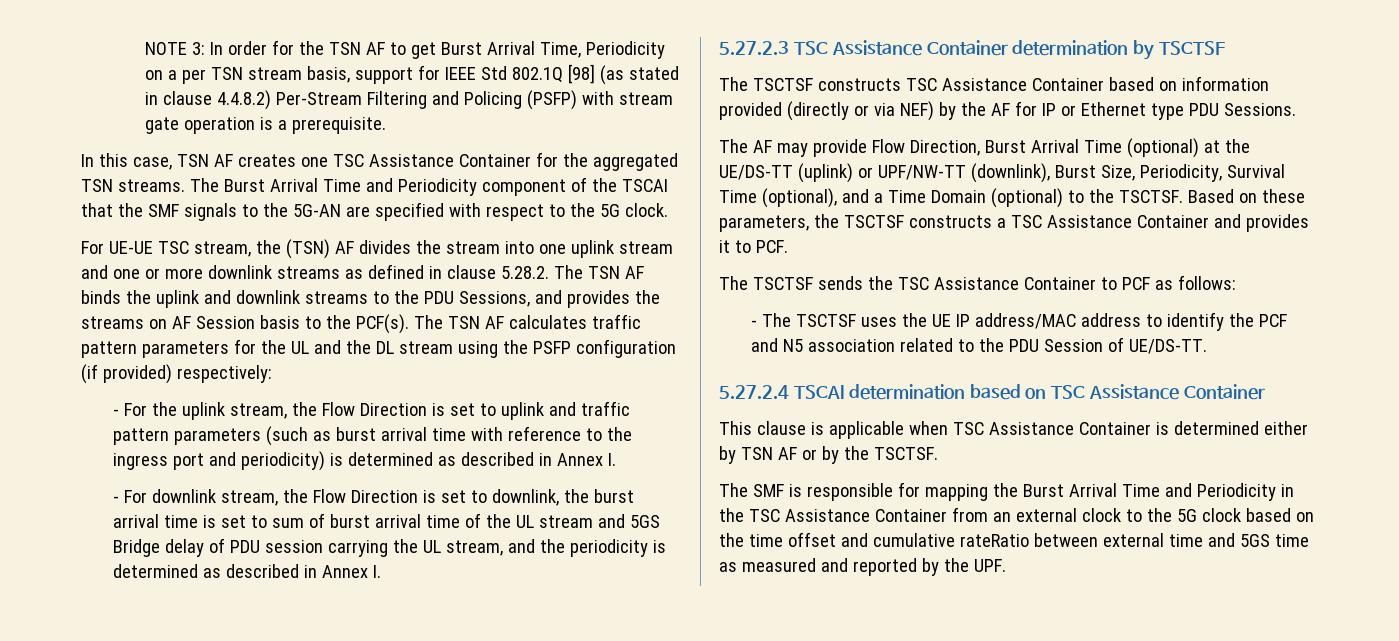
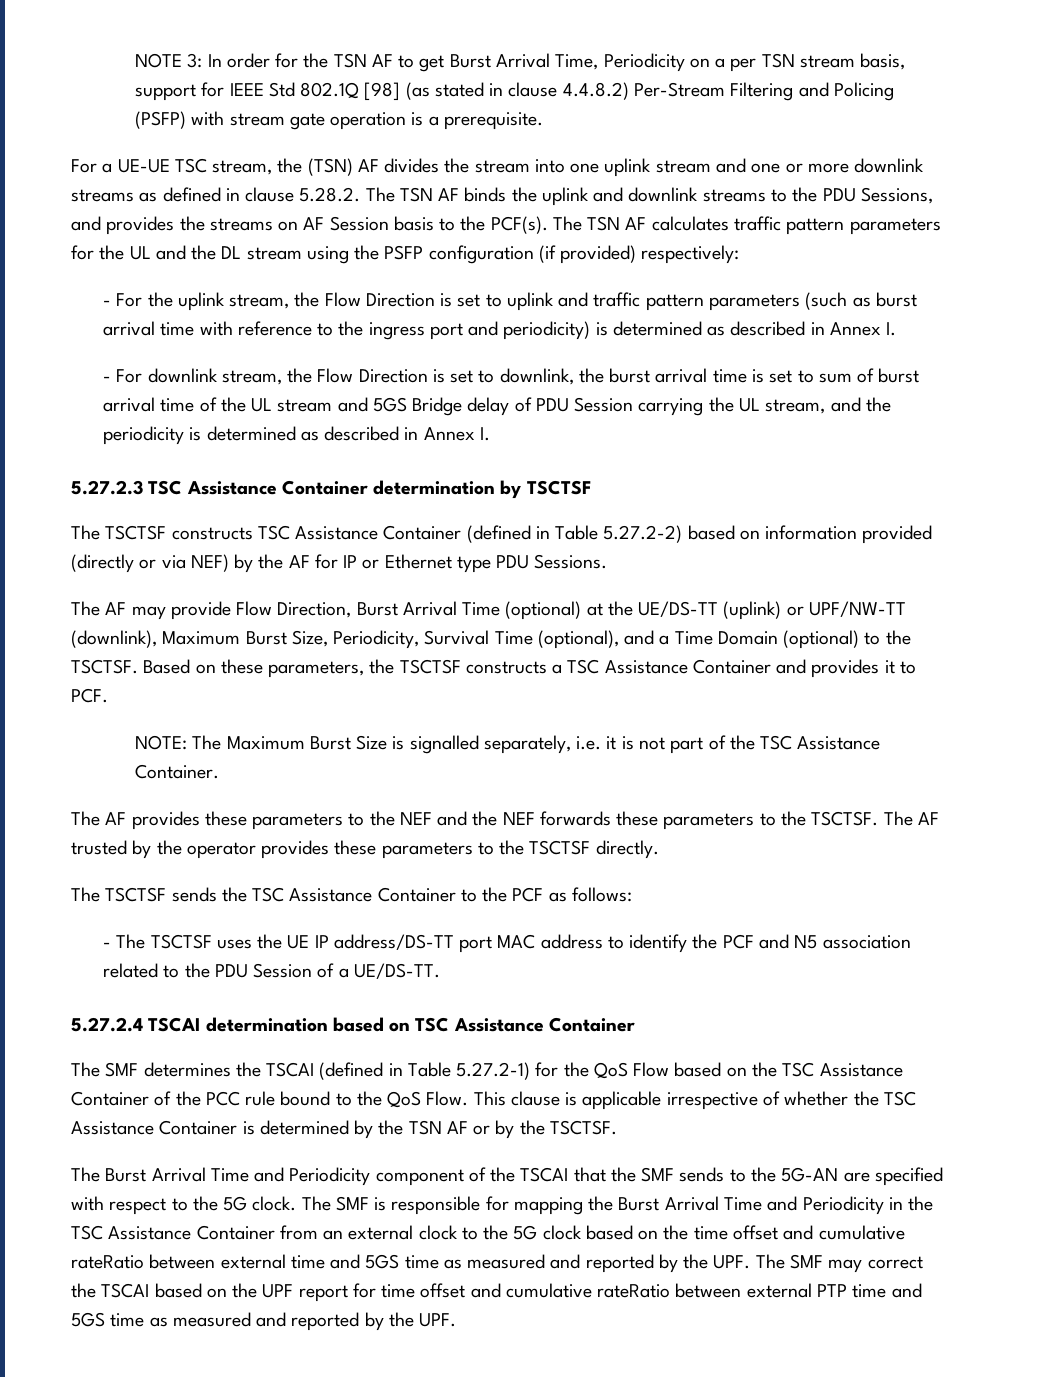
- In this case, TSN AF creates one TSC Assistance Container for the aggregated TSN streams. The Burst Arrival Time and Periodicity component of the TSCAI that the SMF signals to the 5G-AN are specified with respect to the 5G clock.
- For UE-UE TSC stream, the (TSN) AF divides the stream into one uplink stream and one or more downlink streams as defined in clause 5.28.2. The TSN AF binds the uplink and downlink streams to the PDU Sessions, and provides the streams on AF Session basis to the PCF(s).
+ For a UE-UE TSC stream, the (TSN) AF divides the stream into one uplink stream and one or more downlink streams as defined in clause 5.28.2. The TSN AF binds the uplink and downlink streams to the PDU Sessions, and provides the streams on AF Session basis to the PCF(s).
- - For downlink stream, the Flow Direction is set to downlink, the burst arrival time is set to sum of burst arrival time of the UL stream and 5GS Bridge delay of PDU session carrying the UL stream, and the periodicity is determined as described in Annex I.
+ - For downlink stream, the Flow Direction is set to downlink, the burst arrival time is set to sum of burst arrival time of the UL stream and 5GS Bridge delay of PDU Session carrying the UL stream, and the periodicity is determined as described in Annex I.
- The TSCTSF constructs TSC Assistance Container based on information provided (directly or via NEF) by the AF for IP or Ethernet type PDU Sessions.
+ The TSCTSF constructs TSC Assistance Container (defined in Table 5.27.2-2) based on information provided (directly or via NEF) by the AF for IP or Ethernet type PDU Sessions.
- The AF may provide Flow Direction, Burst Arrival Time (optional) at the UE/DS-TT (uplink) or UPF/NW-TT (downlink), Burst Size, Periodicity, Survival Time (optional), and a Time Domain (optional) to the TSCTSF.
+ The AF may provide Flow Direction, Burst Arrival Time (optional) at the UE/DS-TT (uplink) or UPF/NW-TT (downlink), Maximum Burst Size, Periodicity, Survival Time (optional), and a Time Domain (optional) to the TSCTSF.
+ NOTE: The Maximum Burst Size is signalled separately, i.e. it is not part of the TSC Assistance Container.
+ The AF provides these parameters to the NEF and the NEF forwards these parameters to the TSCTSF. The AF trusted by the operator provides these parameters to the TSCTSF directly.
- The TSCTSF sends the TSC Assistance Container to PCF as follows:
+ The TSCTSF sends the TSC Assistance Container to the PCF as follows:
- - The TSCTSF uses the UE IP address/MAC address to identify the PCF and N5 association related to the PDU Session of UE/DS-TT.
+ - The TSCTSF uses the UE IP address/DS-TT port MAC address to identify the PCF and N5 association related to the PDU Session of a UE/DS-TT.
- This clause is applicable when TSC Assistance Container is determined either by TSN AF or by the TSCTSF.
+ The SMF determines the TSCAI (defined in Table 5.27.2-1) for the QoS Flow based on the TSC Assistance Container of the PCC rule bound to the QoS Flow. This clause is applicable irrespective of whether the TSC Assistance Container is determined by the TSN AF or by the TSCTSF.
- The SMF is responsible for mapping the Burst Arrival Time and Periodicity in the TSC Assistance Container from an external clock to the 5G clock based on the time offset and cumulative rateRatio between external time and 5GS time as measured and reported by the UPF.
+ The Burst Arrival Time and Periodicity component of the TSCAI that the SMF sends to the 5G-AN are specified with respect to the 5G clock. The SMF is responsible for mapping the Burst Arrival Time and Periodicity in the TSC Assistance Container from an external clock to the 5G clock based on the time offset and cumulative rateRatio between external time and 5GS time as measured and reported by the UPF. The SMF may correct the TSCAI based on the UPF report for time offset and cumulative rateRatio between external PTP time and 5GS time as measured and reported by the UPF.

